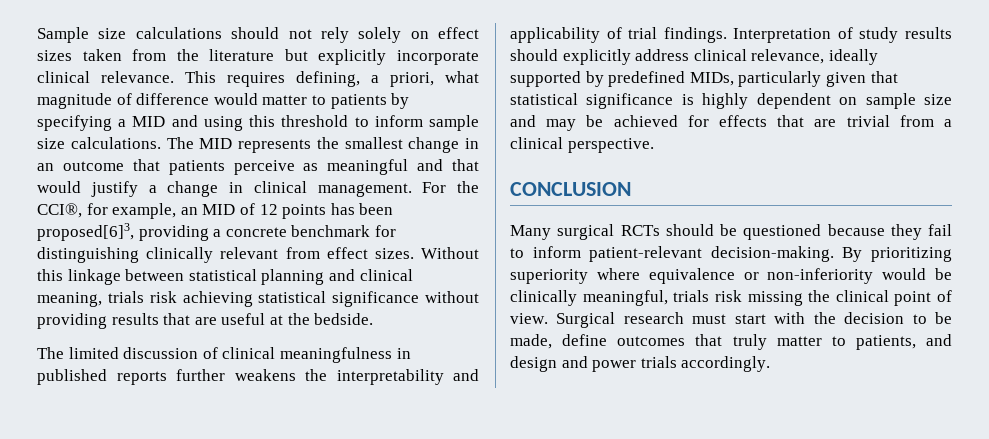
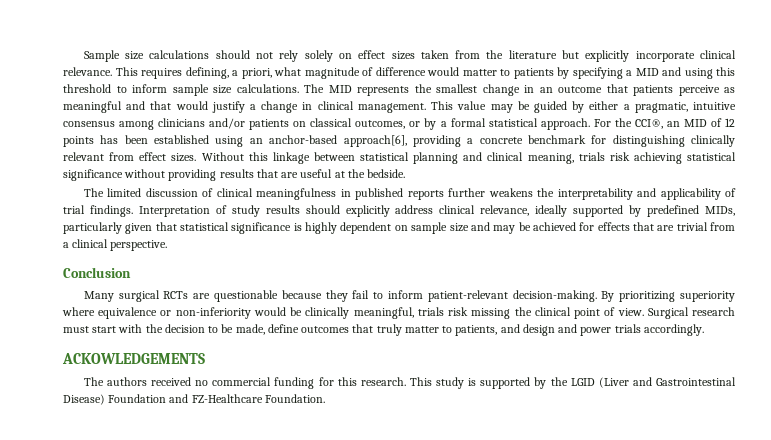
+ This value may be guided by either a pragmatic, intuitive consensus among clinicians and/or patients on classical outcomes, or by a formal statistical approach.
- For the CCI®, for example, an MID of 12 points has been proposed[6]3, providing a concrete benchmark for distinguishing clinically relevant from effect sizes.
+ For the CCI®, an MID of 12 points has been established using an anchor-based approach[6], providing a concrete benchmark for distinguishing clinically relevant from effect sizes.
- CONCLUSION
+ Conclusion
- Many surgical RCTs should be questioned because they fail to inform patient-relevant decision-making.
+ Many surgical RCTs are questionable because they fail to inform patient-relevant decision-making.
+ ACKOWLEDGEMENTS
+ The authors received no commercial funding for this research. This study is supported by the LGID (Liver and Gastrointestinal Disease) Foundation and FZ-Healthcare Foundation.

